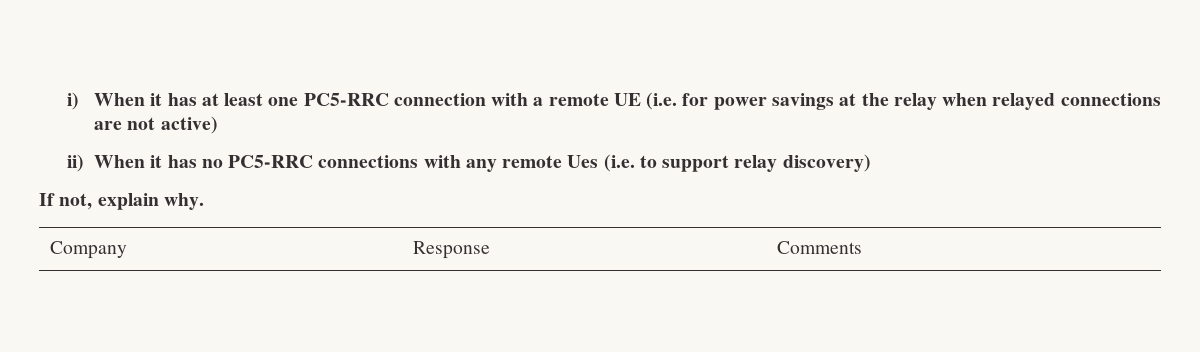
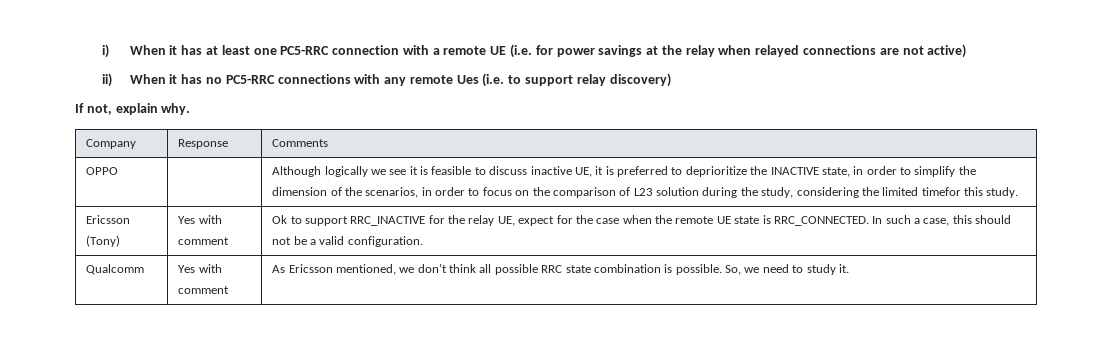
+ OPPO | | Although logically we see it is feasible to discuss inactive UE, it is preferred to deprioritize the INACTIVE state, in order to simplify the dimension of the scenarios, in order to focus on the comparison of L23 solution during the study, considering the limited timefor this study.
+ Ericsson (Tony) | Yes with comment | Ok to support RRC_INACTIVE for the relay UE, expect for the case when the remote UE state is RRC_CONNECTED. In such a case, this should not be a valid configuration.
+ Qualcomm | Yes with comment | As Ericsson mentioned, we don’t think all possible RRC state combination is possible. So, we need to study it.

